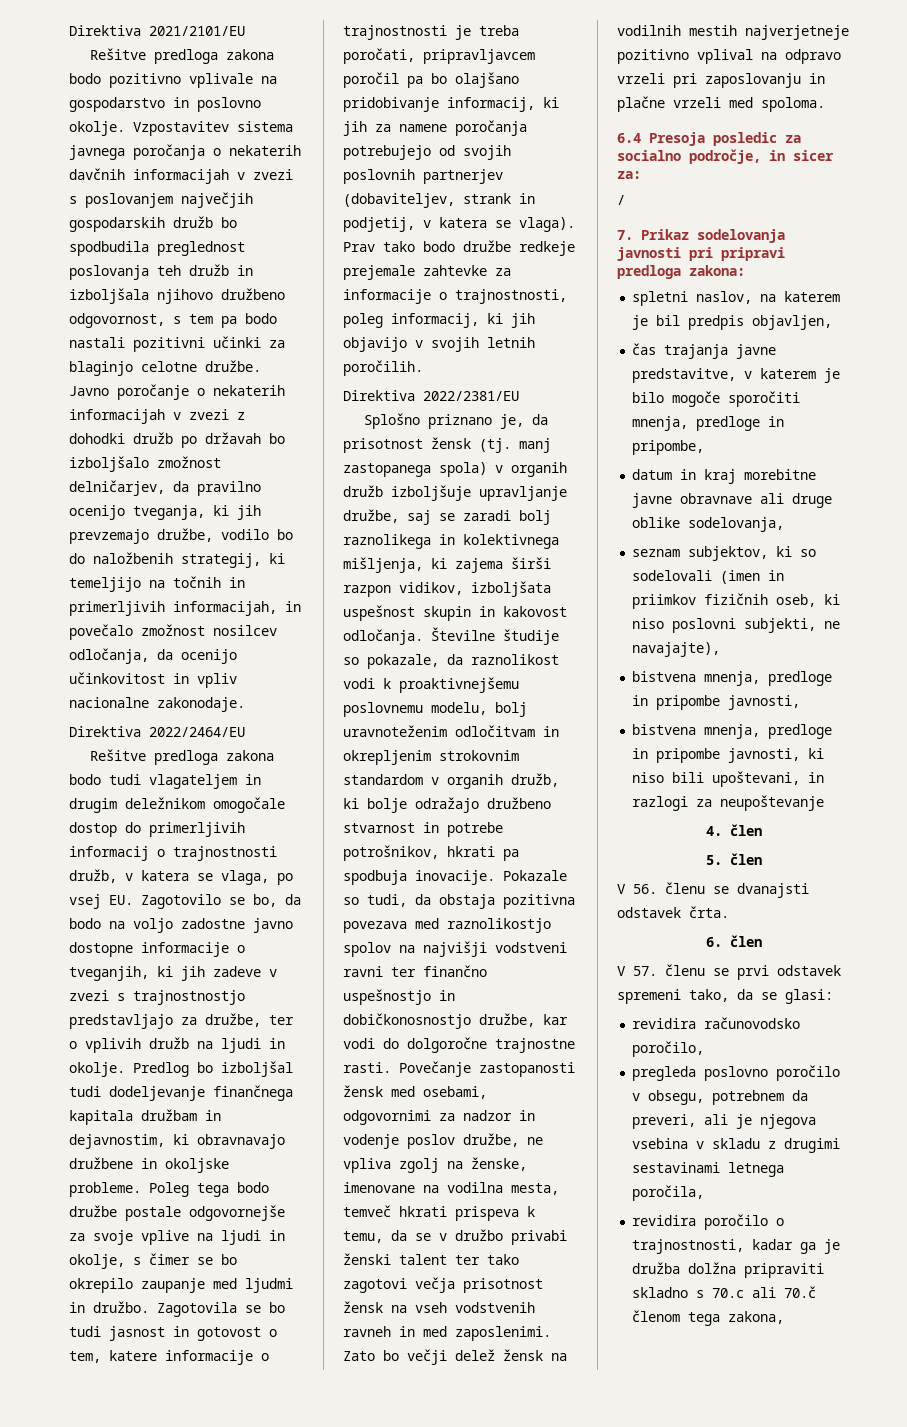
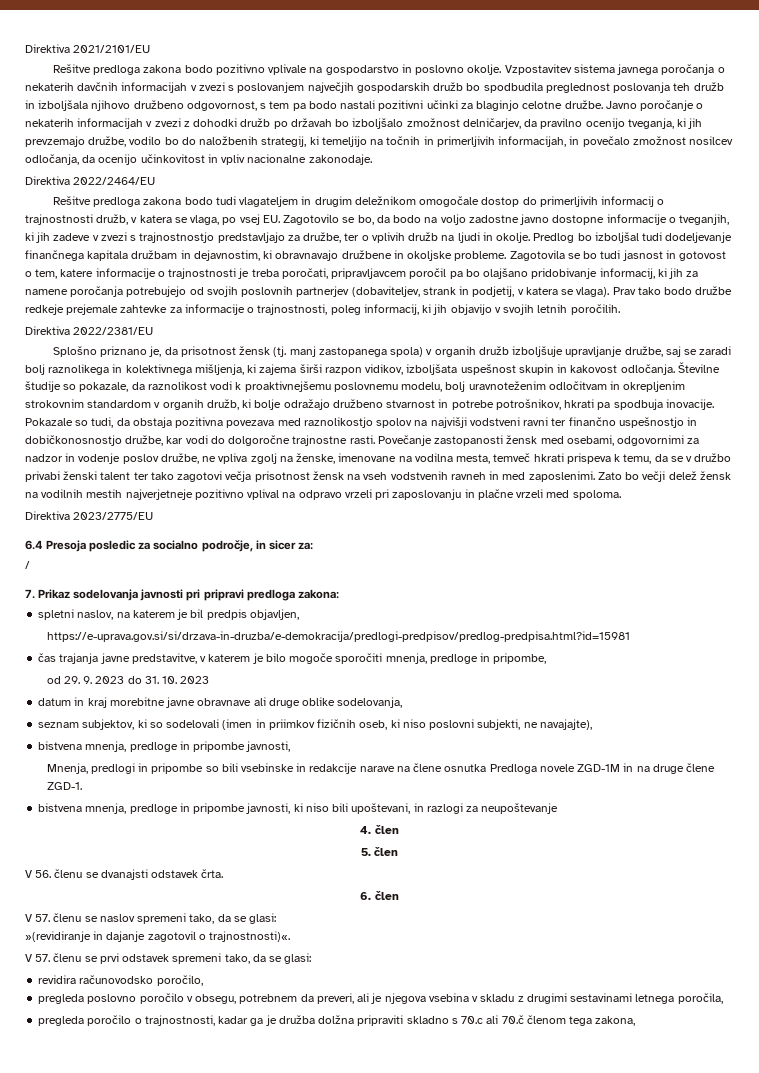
- Poleg tega bodo družbe postale odgovornejše za svoje vplive na ljudi in okolje, s čimer se bo okrepilo zaupanje med ljudmi in družbo.
+ Direktiva 2023/2775/EU
+ https://e-uprava.gov.si/si/drzava-in-druzba/e-demokracija/predlogi-predpisov/predlog-predpisa.html?id=15981
+ od 29. 9. 2023 do 31. 10. 2023
+ Mnenja, predlogi in pripombe so bili vsebinske in redakcije narave na člene osnutka Predloga novele ZGD-1M in na druge člene ZGD-1.
+ V 57. členu se naslov spremeni tako, da se glasi:
+ »(revidiranje in dajanje zagotovil o trajnostnosti)«.
- revidira poročilo o trajnostnosti, kadar ga je družba dolžna pripraviti skladno s 70.c ali 70.č členom tega zakona,
+ pregleda poročilo o trajnostnosti, kadar ga je družba dolžna pripraviti skladno s 70.c ali 70.č členom tega zakona,

